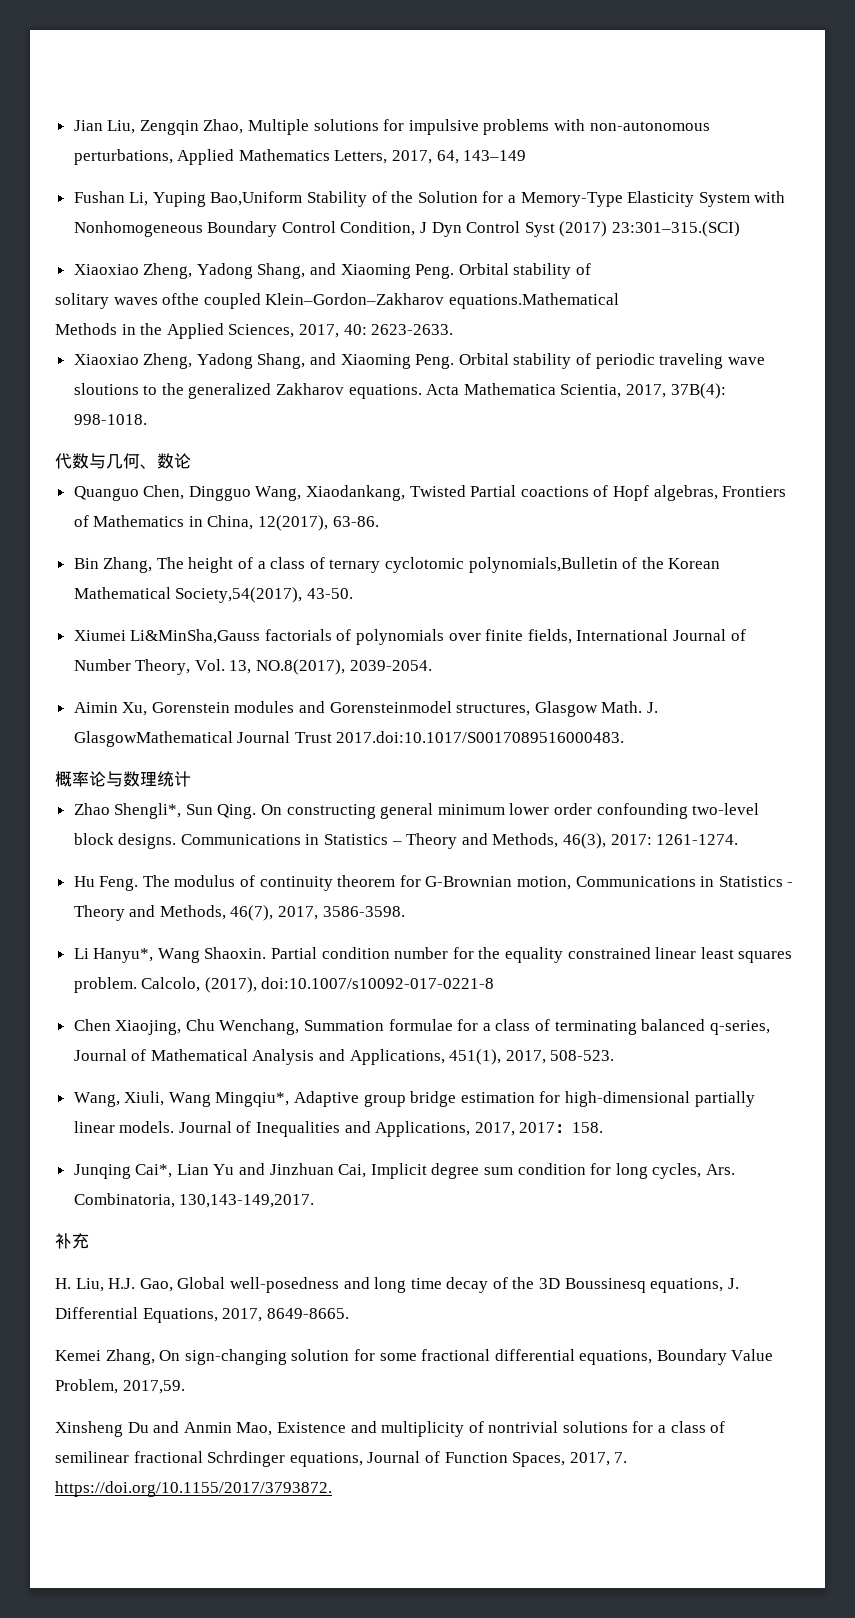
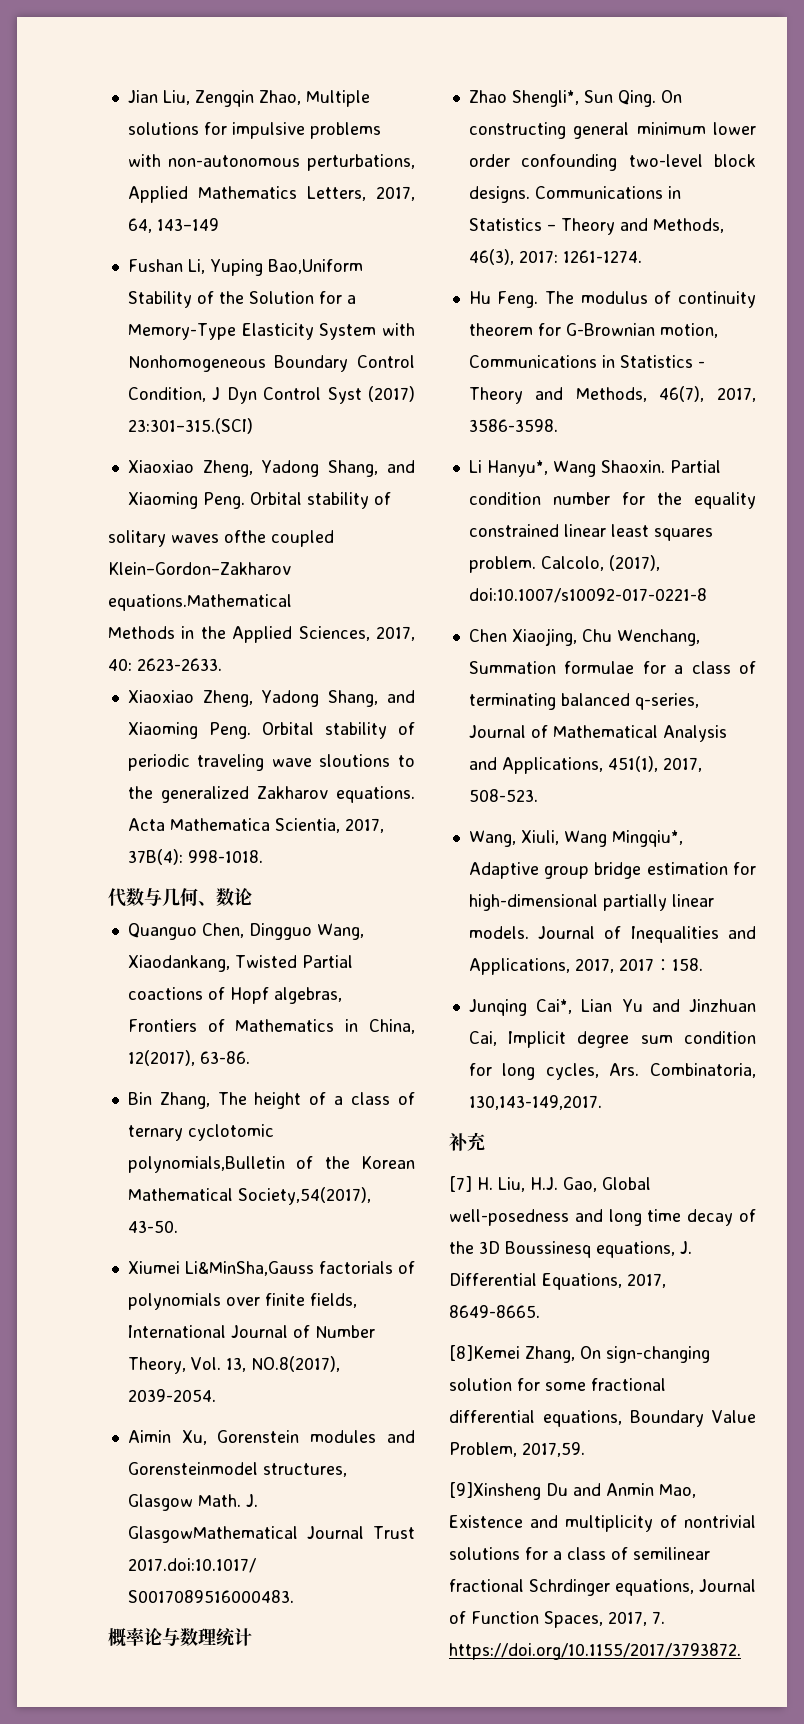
- H. Liu, H.J. Gao, Global well-posedness and long time decay of the 3D Boussinesq equations, J. Differential Equations, 2017, 8649-8665.
+ [7] H. Liu, H.J. Gao, Global well-posedness and long time decay of the 3D Boussinesq equations, J. Differential Equations, 2017, 8649-8665.
- Kemei Zhang, On sign-changing solution for some fractional differential equations, Boundary Value Problem, 2017,59.
+ [8]Kemei Zhang, On sign-changing solution for some fractional differential equations, Boundary Value Problem, 2017,59.
- Xinsheng Du and Anmin Mao, Existence and multiplicity of nontrivial solutions for a class of semilinear fractional Schrdinger equations, Journal of Function Spaces, 2017, 7. https://doi.org/10.1155/2017/3793872.
+ [9]Xinsheng Du and Anmin Mao, Existence and multiplicity of nontrivial solutions for a class of semilinear fractional Schrdinger equations, Journal of Function Spaces, 2017, 7. https://doi.org/10.1155/2017/3793872.

